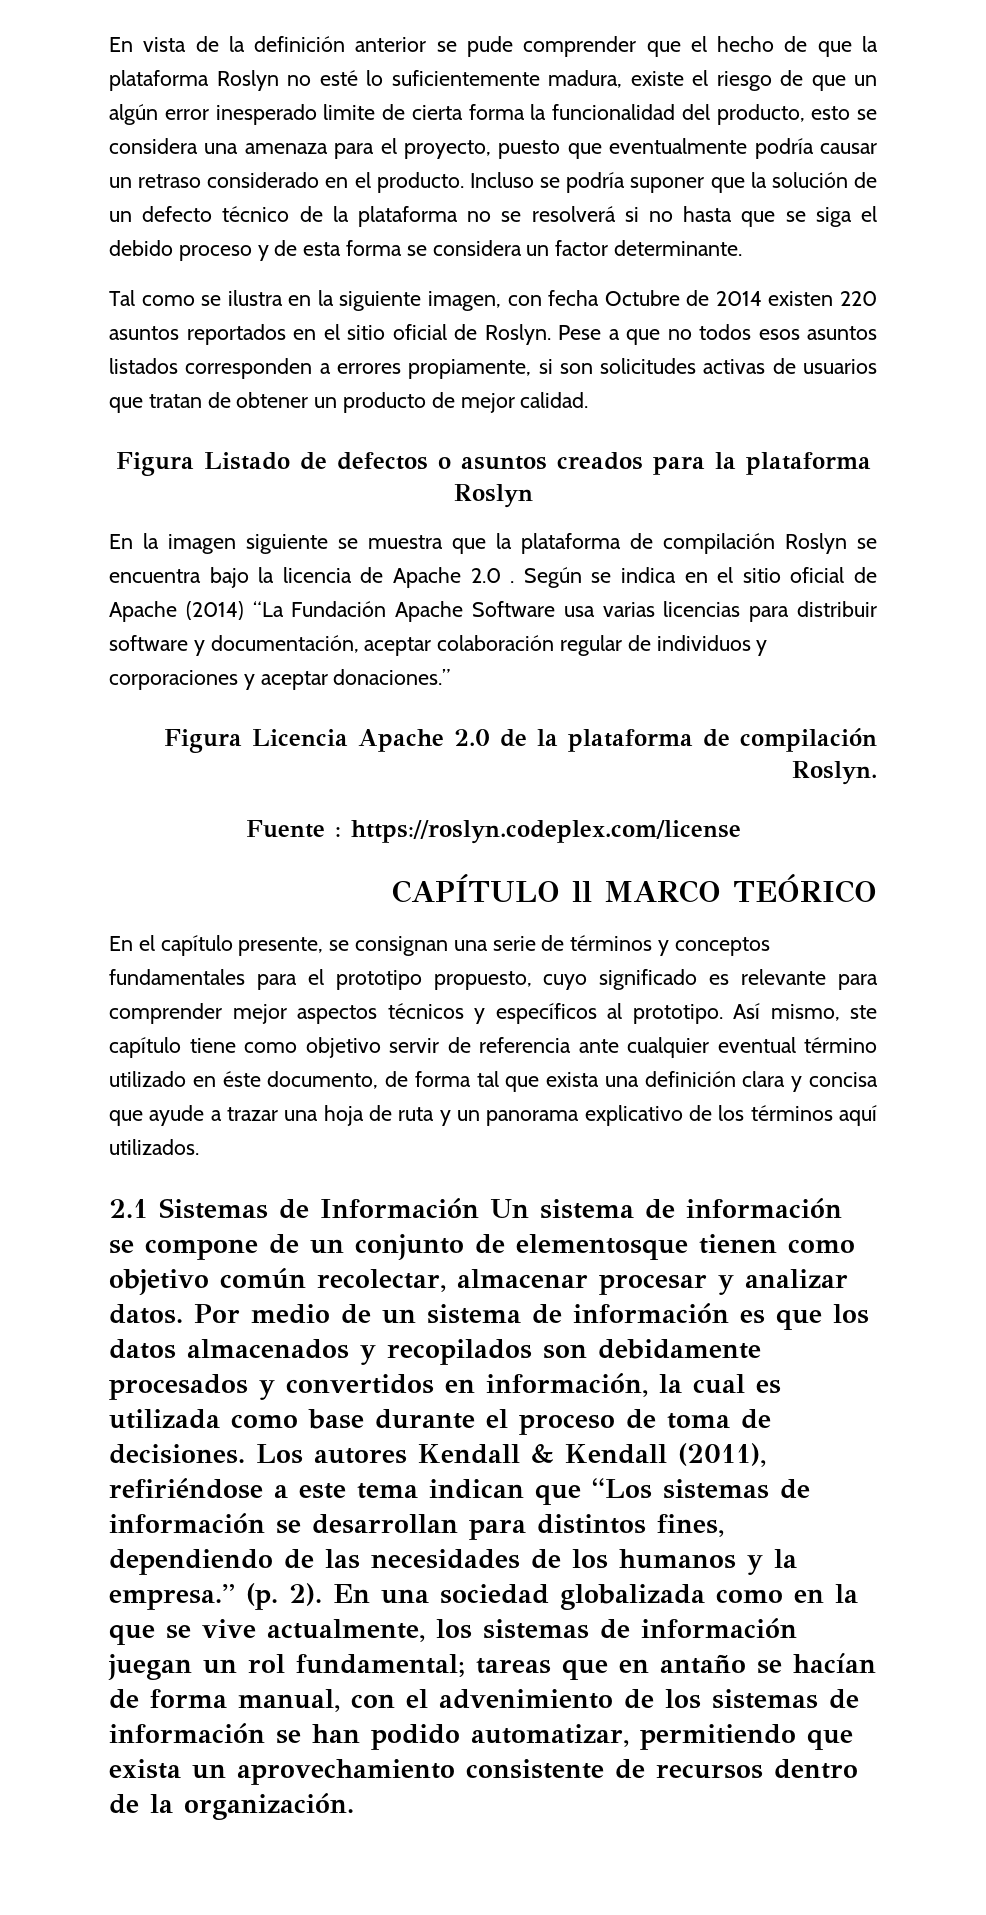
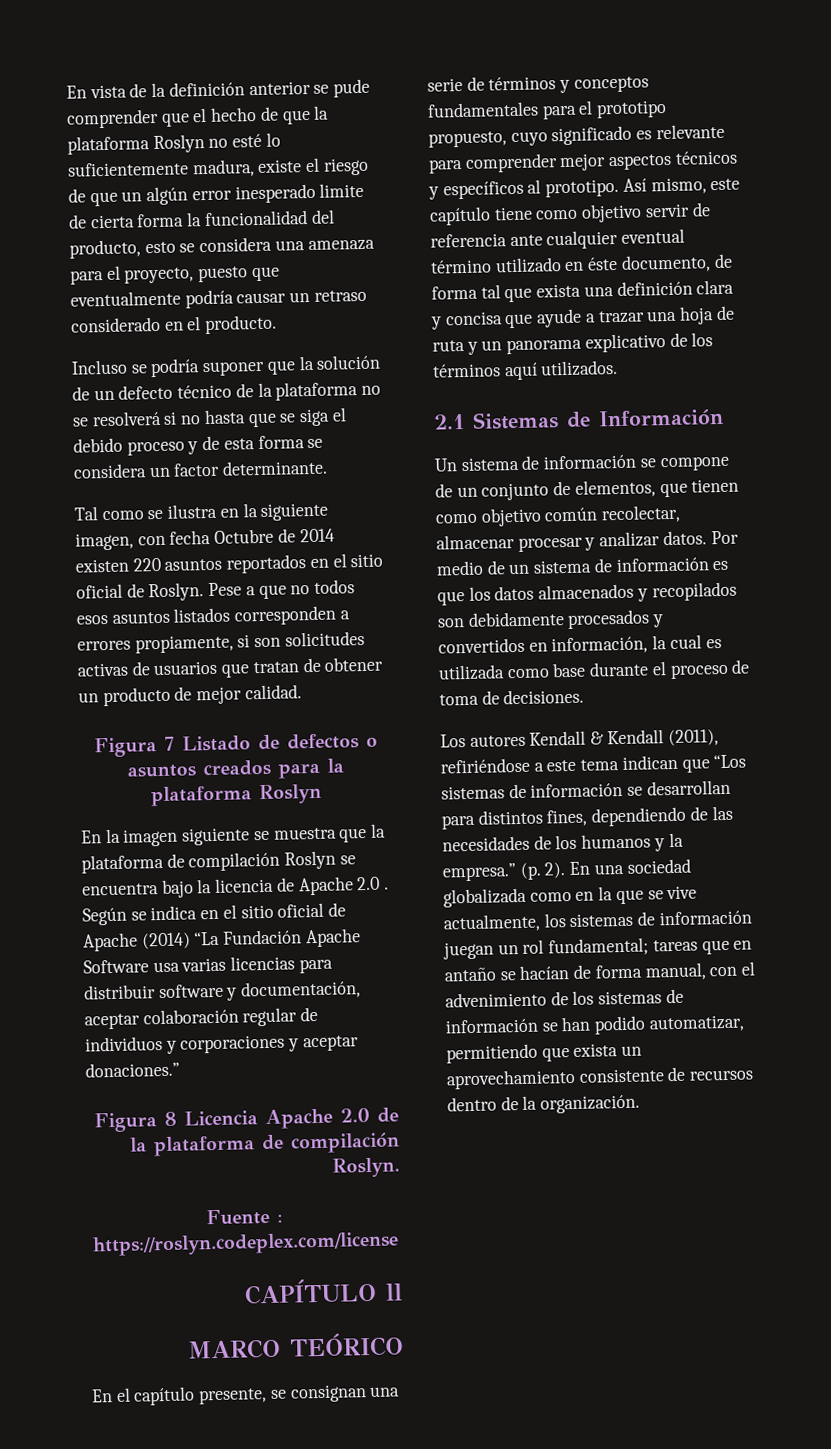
- En vista de la definición anterior se pude comprender que el hecho de que la plataforma Roslyn no esté lo suficientemente madura, existe el riesgo de que un algún error inesperado limite de cierta forma la funcionalidad del producto, esto se considera una amenaza para el proyecto, puesto que eventualmente podría causar un retraso considerado en el producto. Incluso se podría suponer que la solución de un defecto técnico de la plataforma no se resolverá si no hasta que se siga el debido proceso y de esta forma se considera un factor determinante.
+ En vista de la definición anterior se pude comprender que el hecho de que la plataforma Roslyn no esté lo suficientemente madura, existe el riesgo de que un algún error inesperado limite de cierta forma la funcionalidad del producto, esto se considera una amenaza para el proyecto, puesto que eventualmente podría causar un retraso considerado en el producto.
+ Incluso se podría suponer que la solución de un defecto técnico de la plataforma no se resolverá si no hasta que se siga el debido proceso y de esta forma se considera un factor determinante.
- Figura Listado de defectos o asuntos creados para la plataforma Roslyn
+ Figura 7 Listado de defectos o asuntos creados para la plataforma Roslyn
- Figura Licencia Apache 2.0 de la plataforma de compilación Roslyn.
+ Figura 8 Licencia Apache 2.0 de la plataforma de compilación Roslyn.
- CAPÍTULO ll MARCO TEÓRICO
+ CAPÍTULO ll
+ MARCO TEÓRICO
- Así mismo, ste capítulo tiene como objetivo servir de referencia ante cualquier eventual término utilizado en éste documento, de forma tal que exista una definición clara y concisa que ayude a trazar una hoja de ruta y un panorama explicativo de los términos aquí utilizados.
+ Así mismo, este capítulo tiene como objetivo servir de referencia ante cualquier eventual término utilizado en éste documento, de forma tal que exista una definición clara y concisa que ayude a trazar una hoja de ruta y un panorama explicativo de los términos aquí utilizados.
- 2.1 Sistemas de Información Un sistema de información se compone de un conjunto de elementosque tienen como objetivo común recolectar, almacenar procesar y analizar datos.
+ 2.1 Sistemas de Información
+ Un sistema de información se compone de un conjunto de elementos, que tienen como objetivo común recolectar, almacenar procesar y analizar datos.
- Por medio de un sistema de información es que los datos almacenados y recopilados son debidamente procesados y convertidos en información, la cual es utilizada como base durante el proceso de toma de decisiones. Los autores Kendall & Kendall (2011), refiriéndose a este tema indican que “Los sistemas de información se desarrollan para distintos fines, dependiendo de las necesidades de los humanos y la empresa.”
+ Por medio de un sistema de información es que los datos almacenados y recopilados son debidamente procesados y convertidos en información, la cual es utilizada como base durante el proceso de toma de decisiones.
+ Los autores Kendall & Kendall (2011), refiriéndose a este tema indican que “Los sistemas de información se desarrollan para distintos fines, dependiendo de las necesidades de los humanos y la empresa.”

